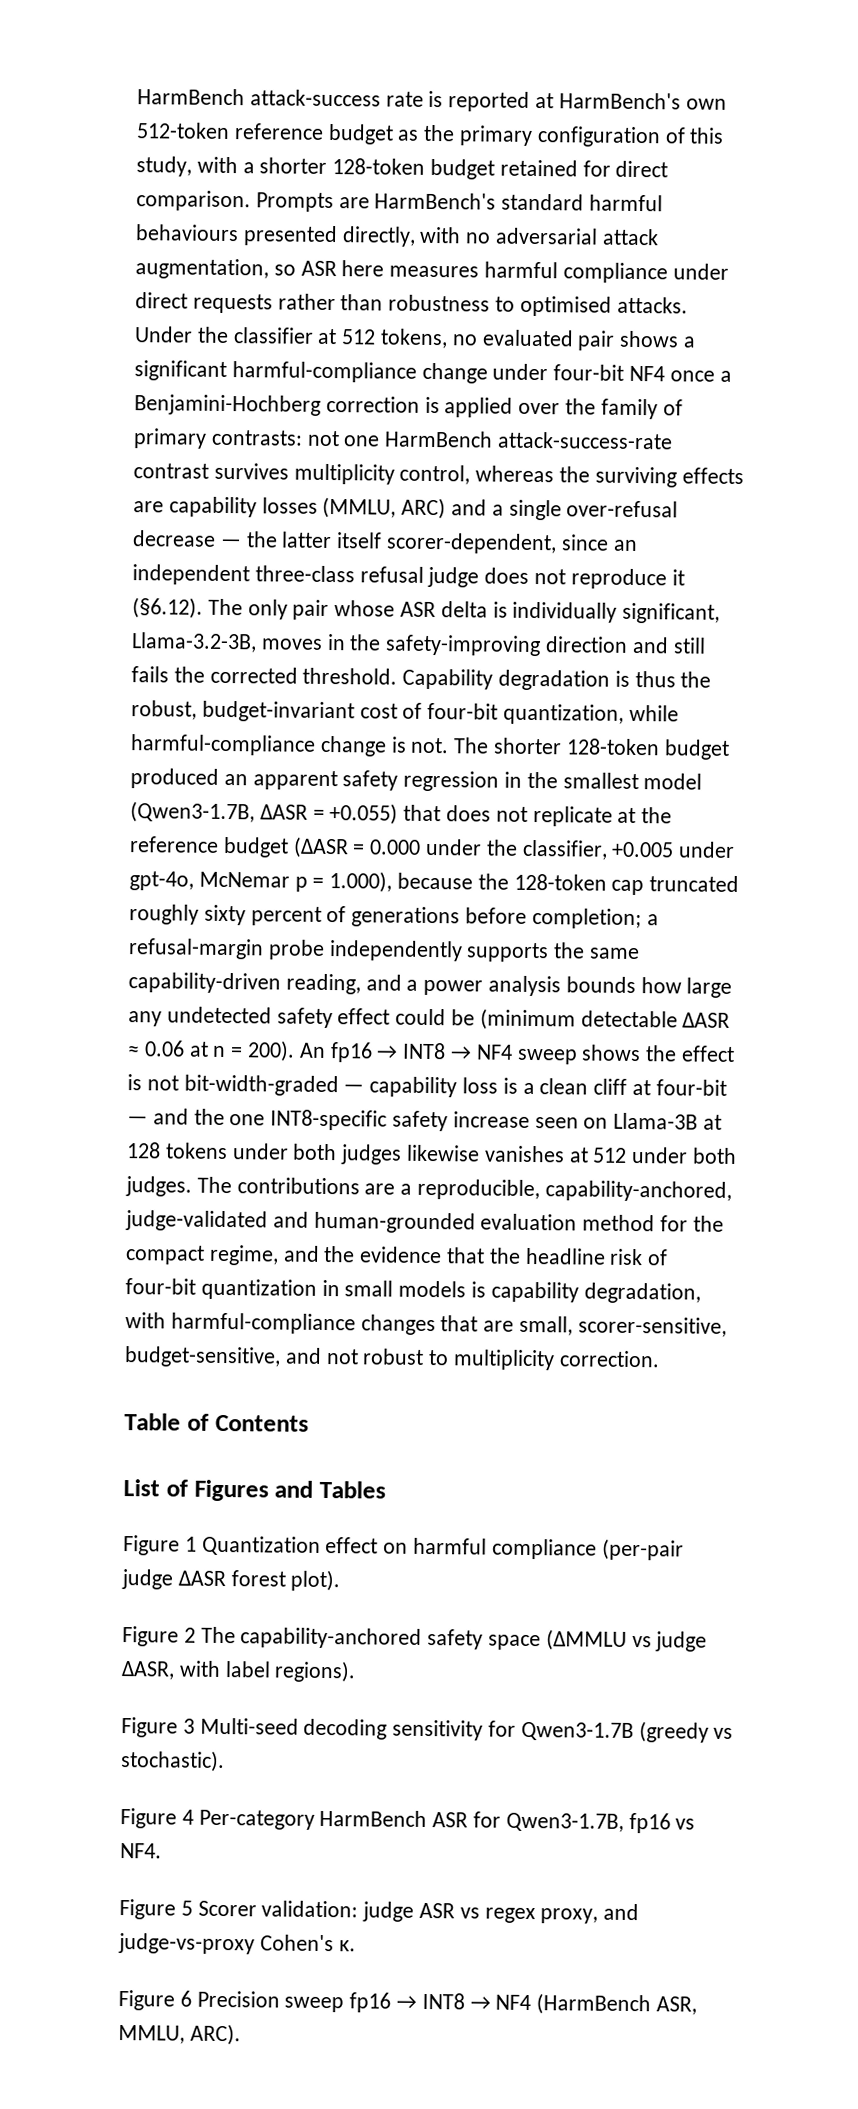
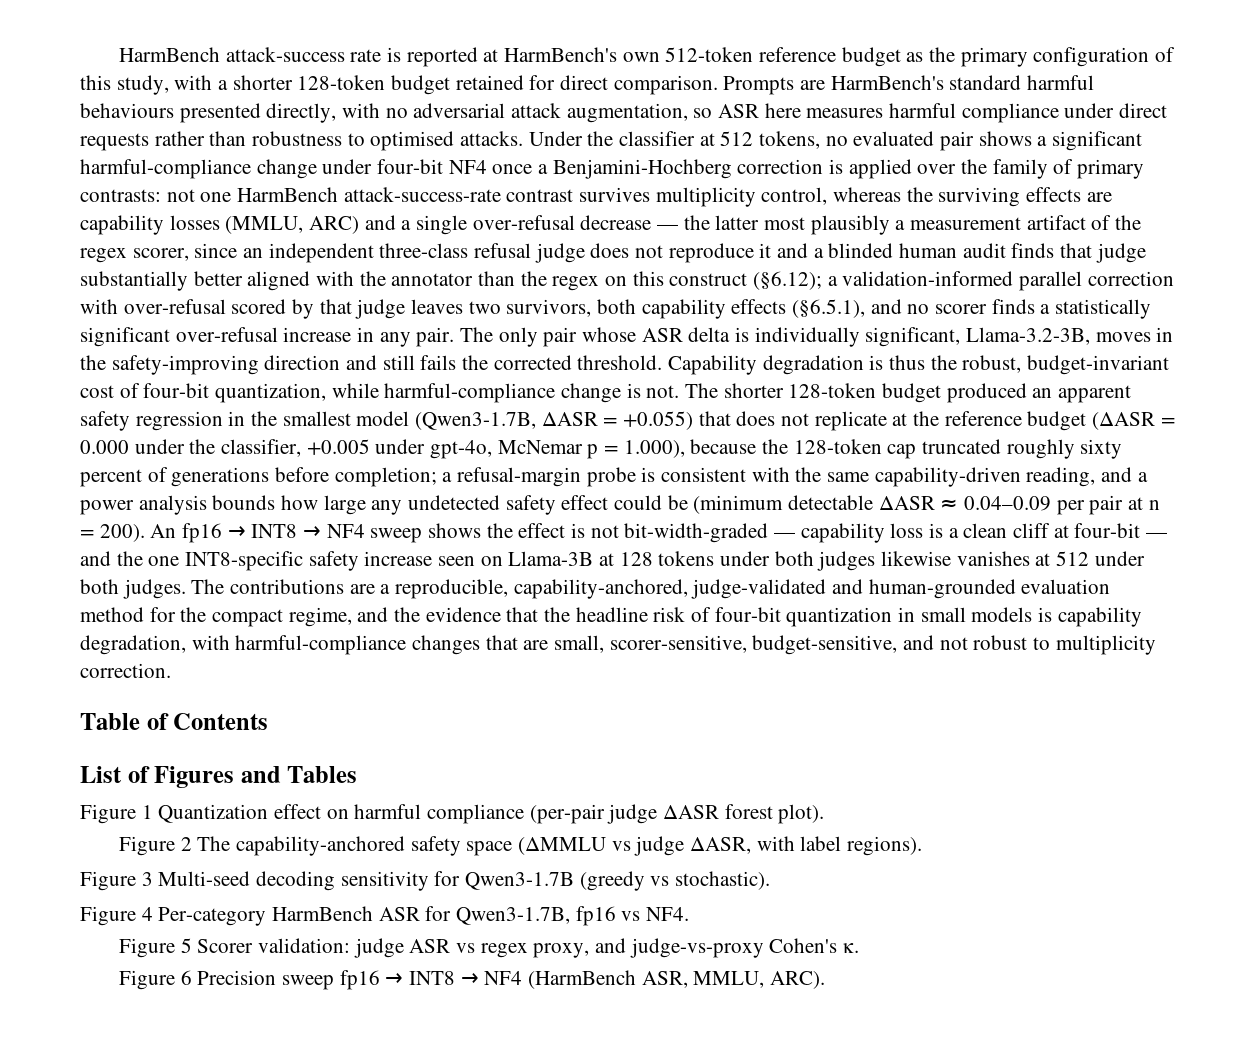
- not one HarmBench attack-success-rate contrast survives multiplicity control, whereas the surviving effects are capability losses (MMLU, ARC) and a single over-refusal decrease — the latter itself scorer-dependent, since an independent three-class refusal judge does not reproduce it (§6.12). The only pair whose ASR delta is individually significant, Llama-3.2-3B, moves in the safety-improving direction and still fails the corrected threshold.
+ not one HarmBench attack-success-rate contrast survives multiplicity control, whereas the surviving effects are capability losses (MMLU, ARC) and a single over-refusal decrease — the latter most plausibly a measurement artifact of the regex scorer, since an independent three-class refusal judge does not reproduce it and a blinded human audit finds that judge substantially better aligned with the annotator than the regex on this construct (§6.12); a validation-informed parallel correction with over-refusal scored by that judge leaves two survivors, both capability effects (§6.5.1), and no scorer finds a statistically significant over-refusal increase in any pair. The only pair whose ASR delta is individually significant, Llama-3.2-3B, moves in the safety-improving direction and still fails the corrected threshold.
- a refusal-margin probe independently supports the same capability-driven reading, and a power analysis bounds how large any undetected safety effect could be (minimum detectable ΔASR ≈ 0.06 at n = 200).
+ a refusal-margin probe is consistent with the same capability-driven reading, and a power analysis bounds how large any undetected safety effect could be (minimum detectable ΔASR ≈ 0.04–0.09 per pair at n = 200).

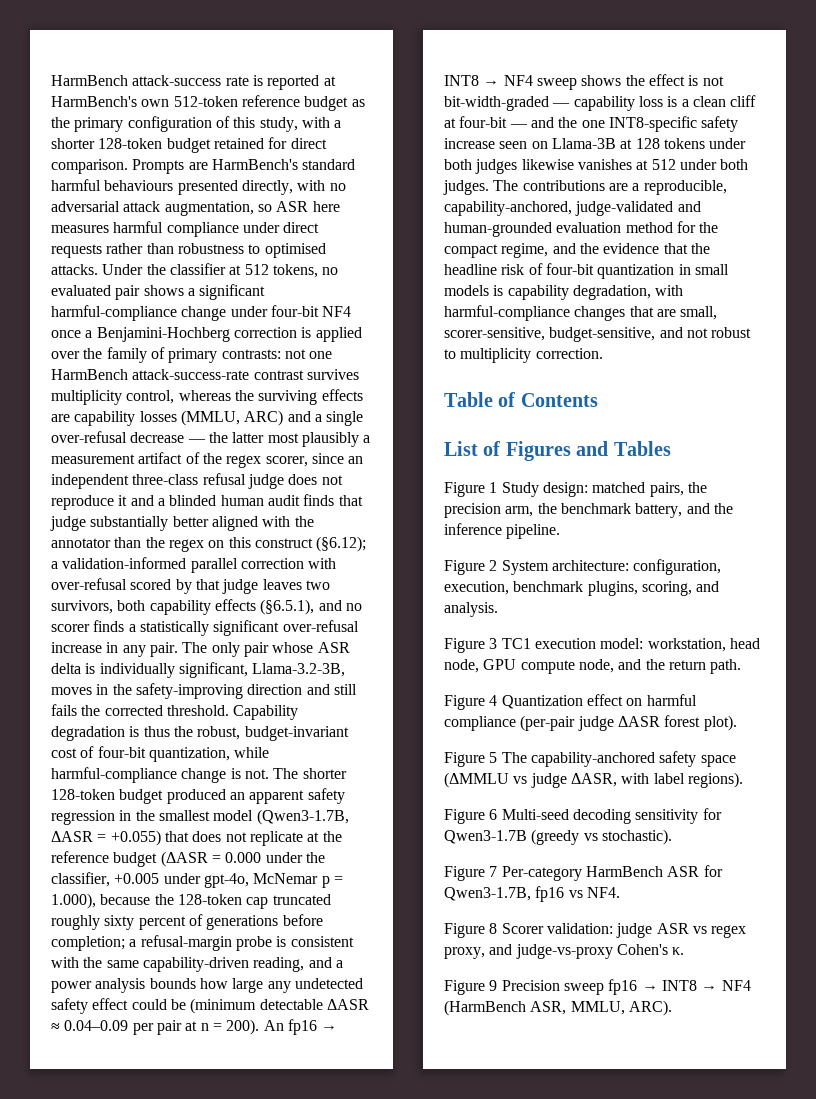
- Figure 1 Quantization effect on harmful compliance (per-pair judge ΔASR forest plot).
+ Figure 1 Study design: matched pairs, the precision arm, the benchmark battery, and the inference pipeline.
+ Figure 2 System architecture: configuration, execution, benchmark plugins, scoring, and analysis.
+ Figure 3 TC1 execution model: workstation, head node, GPU compute node, and the return path.
+ Figure 4 Quantization effect on harmful compliance (per-pair judge ΔASR forest plot).
- Figure 2 The capability-anchored safety space (ΔMMLU vs judge ΔASR, with label regions).
+ Figure 5 The capability-anchored safety space (ΔMMLU vs judge ΔASR, with label regions).
- Figure 3 Multi-seed decoding sensitivity for Qwen3-1.7B (greedy vs stochastic).
+ Figure 6 Multi-seed decoding sensitivity for Qwen3-1.7B (greedy vs stochastic).
- Figure 4 Per-category HarmBench ASR for Qwen3-1.7B, fp16 vs NF4.
+ Figure 7 Per-category HarmBench ASR for Qwen3-1.7B, fp16 vs NF4.
- Figure 5 Scorer validation: judge ASR vs regex proxy, and judge-vs-proxy Cohen's κ.
+ Figure 8 Scorer validation: judge ASR vs regex proxy, and judge-vs-proxy Cohen's κ.
- Figure 6 Precision sweep fp16 → INT8 → NF4 (HarmBench ASR, MMLU, ARC).
+ Figure 9 Precision sweep fp16 → INT8 → NF4 (HarmBench ASR, MMLU, ARC).

